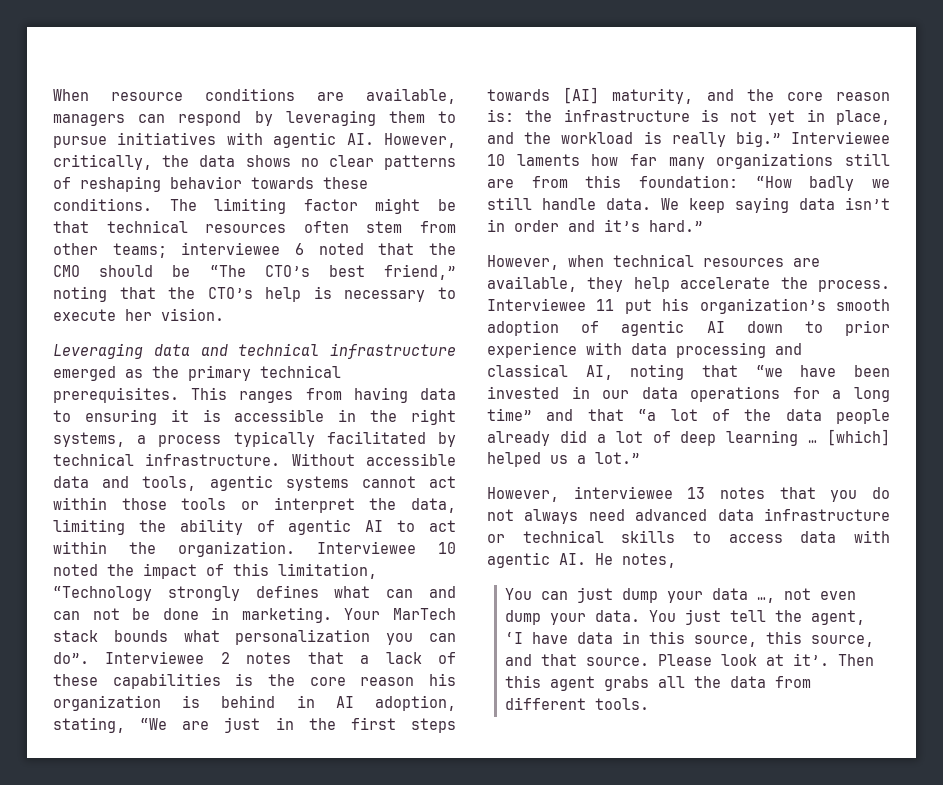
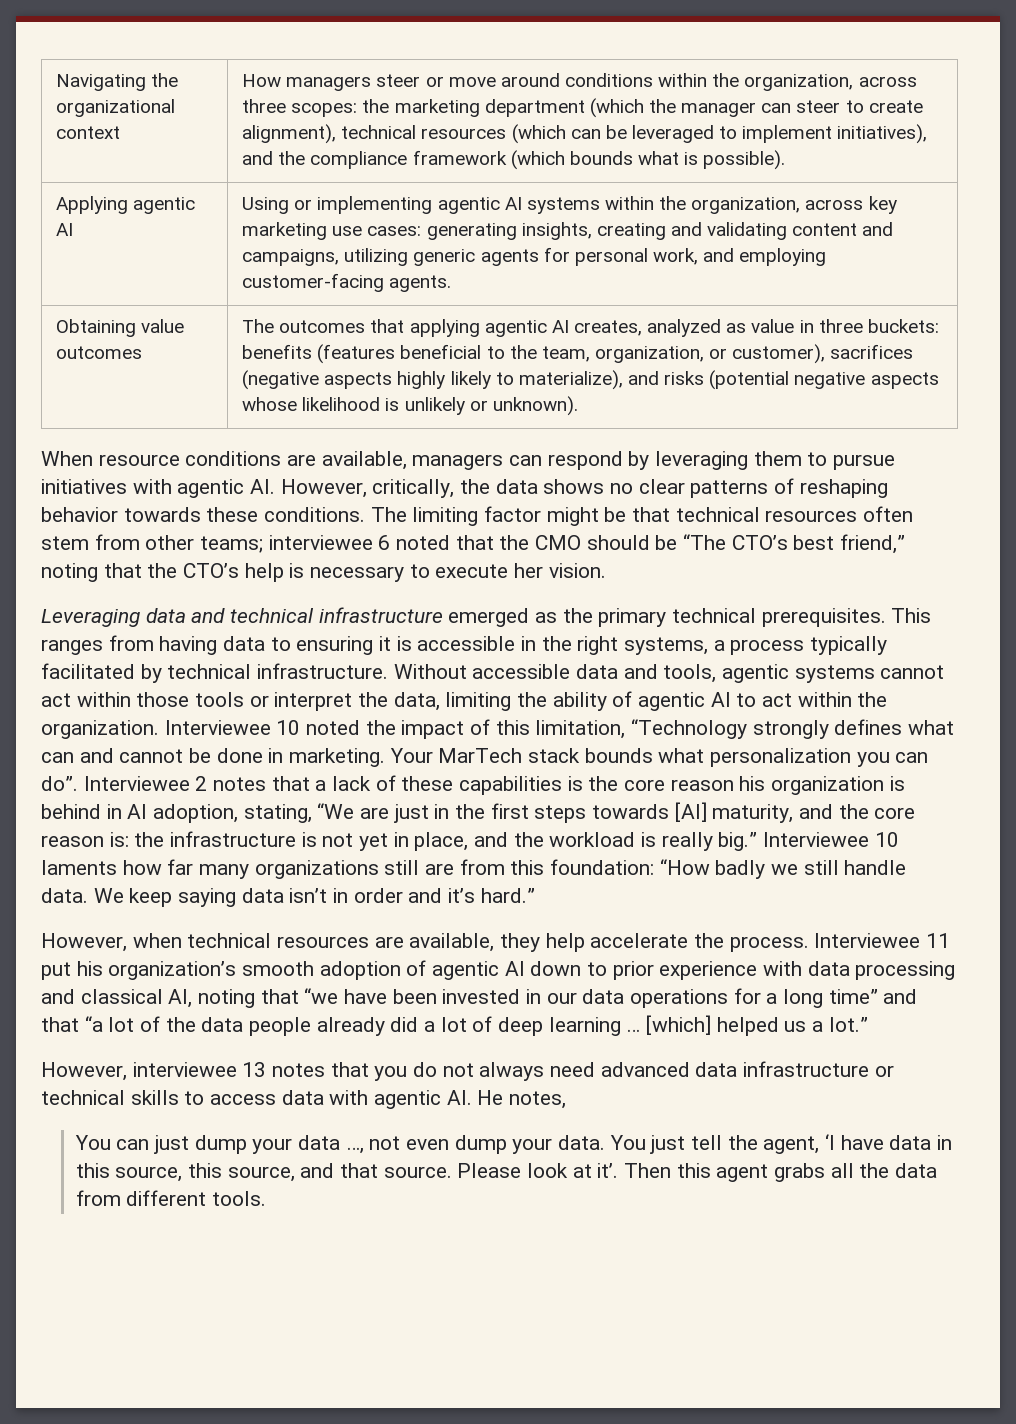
+ Navigating the organizational context | How managers steer or move around conditions within the organization, across three scopes: the marketing department (which the manager can steer to create alignment), technical resources (which can be leveraged to implement initiatives), and the compliance framework (which bounds what is possible).
+ Applying agentic AI | Using or implementing agentic AI systems within the organization, across key marketing use cases: generating insights, creating and validating content and campaigns, utilizing generic agents for personal work, and employing customer-facing agents.
+ Obtaining value outcomes | The outcomes that applying agentic AI creates, analyzed as value in three buckets: benefits (features beneficial to the team, organization, or customer), sacrifices (negative aspects highly likely to materialize), and risks (potential negative aspects whose likelihood is unlikely or unknown).
- Interviewee 10 noted the impact of this limitation, “Technology strongly defines what can and can not be done in marketing.
+ Interviewee 10 noted the impact of this limitation, “Technology strongly defines what can and cannot be done in marketing.

